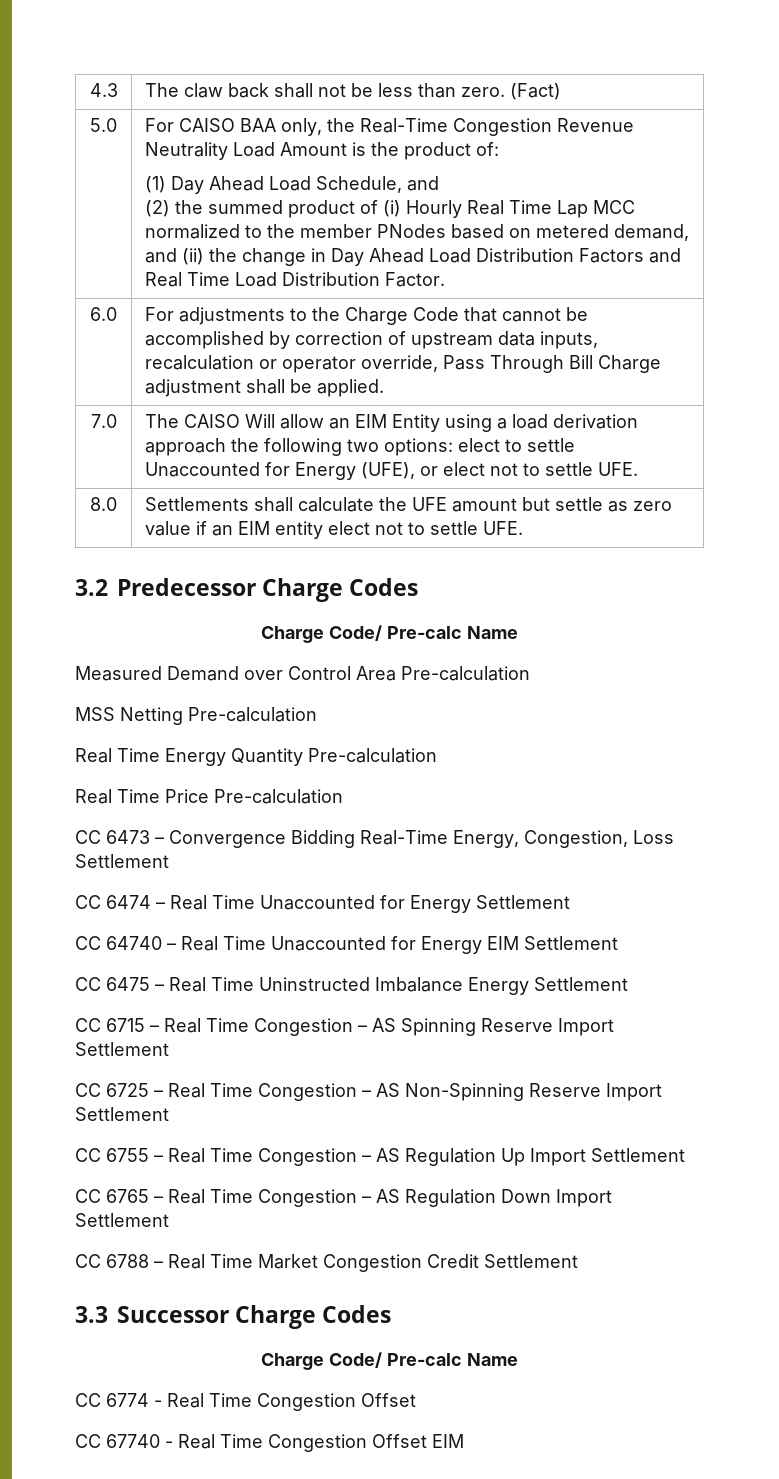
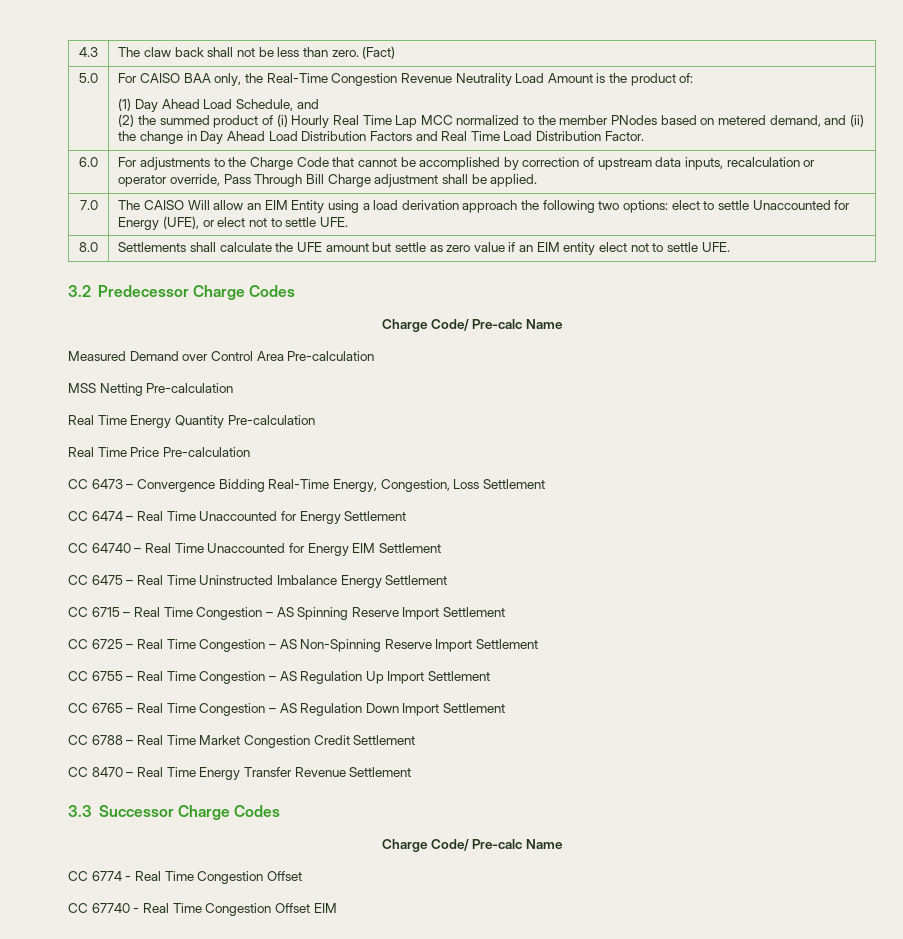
+ CC 8470 – Real Time Energy Transfer Revenue Settlement

